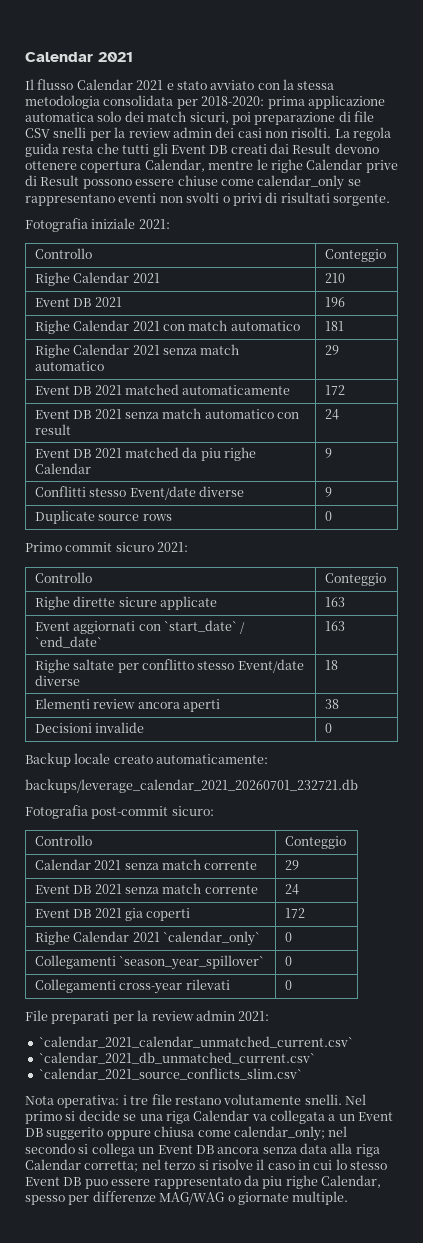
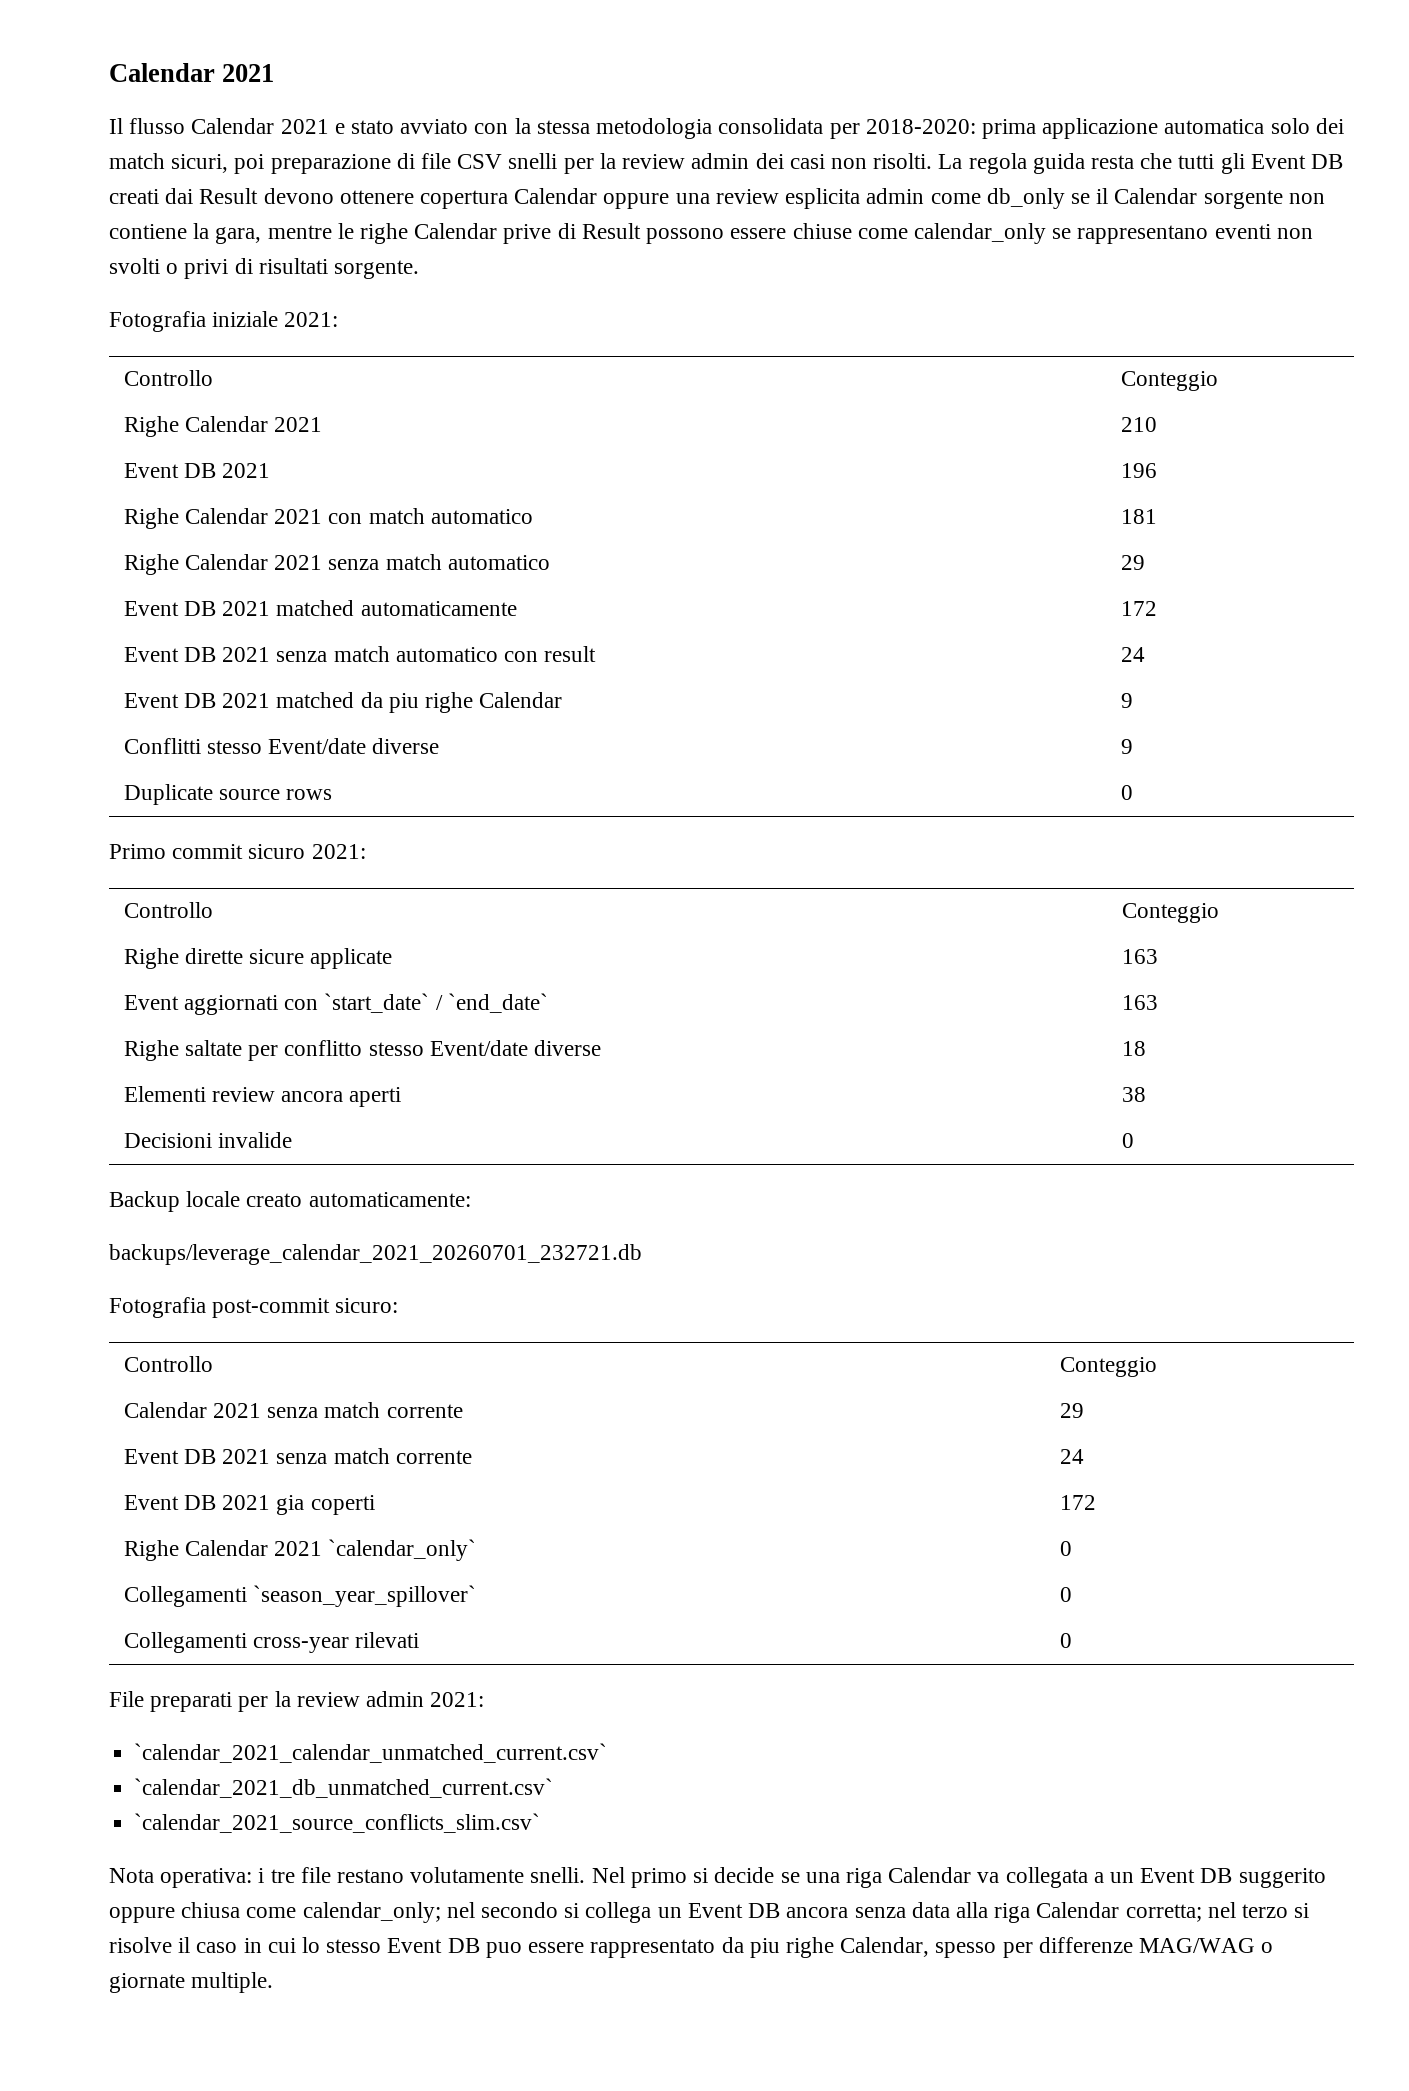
- La regola guida resta che tutti gli Event DB creati dai Result devono ottenere copertura Calendar, mentre le righe Calendar prive di Result possono essere chiuse come calendar_only se rappresentano eventi non svolti o privi di risultati sorgente.
+ La regola guida resta che tutti gli Event DB creati dai Result devono ottenere copertura Calendar oppure una review esplicita admin come db_only se il Calendar sorgente non contiene la gara, mentre le righe Calendar prive di Result possono essere chiuse come calendar_only se rappresentano eventi non svolti o privi di risultati sorgente.

